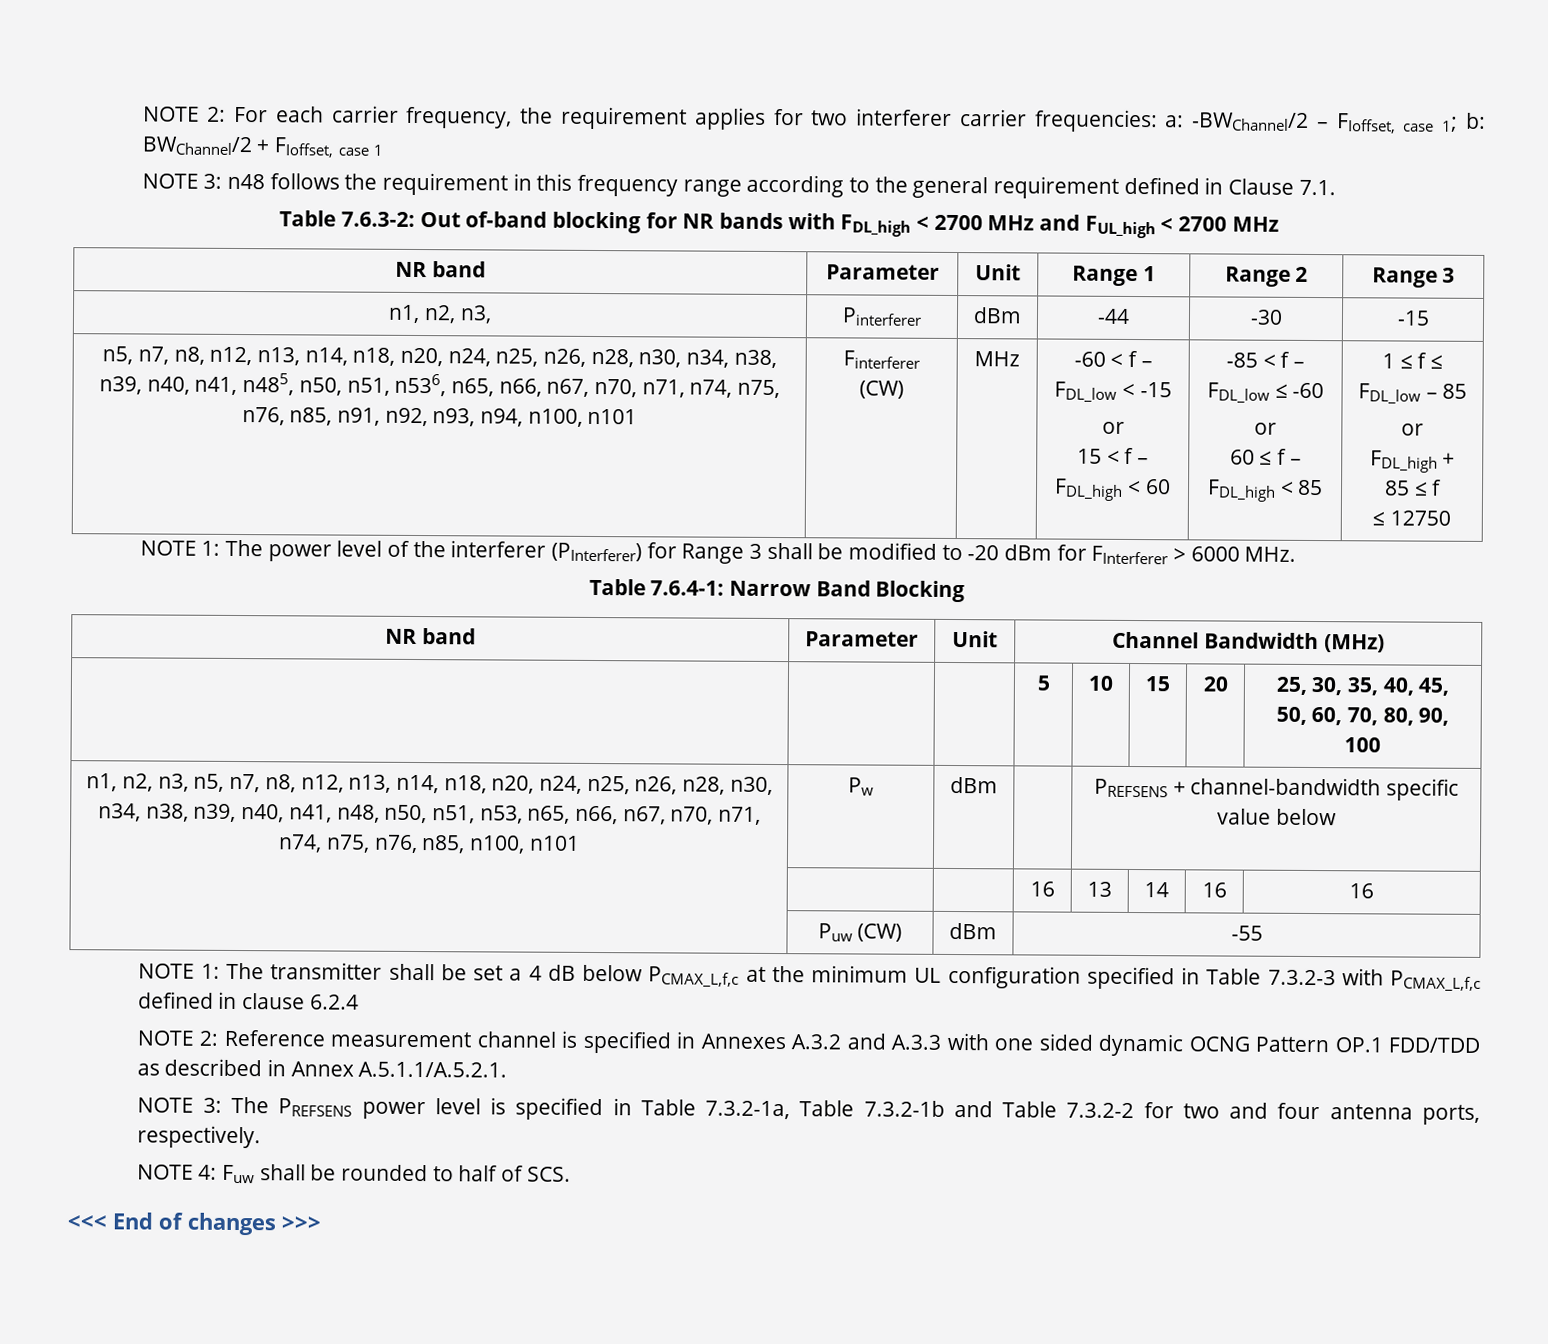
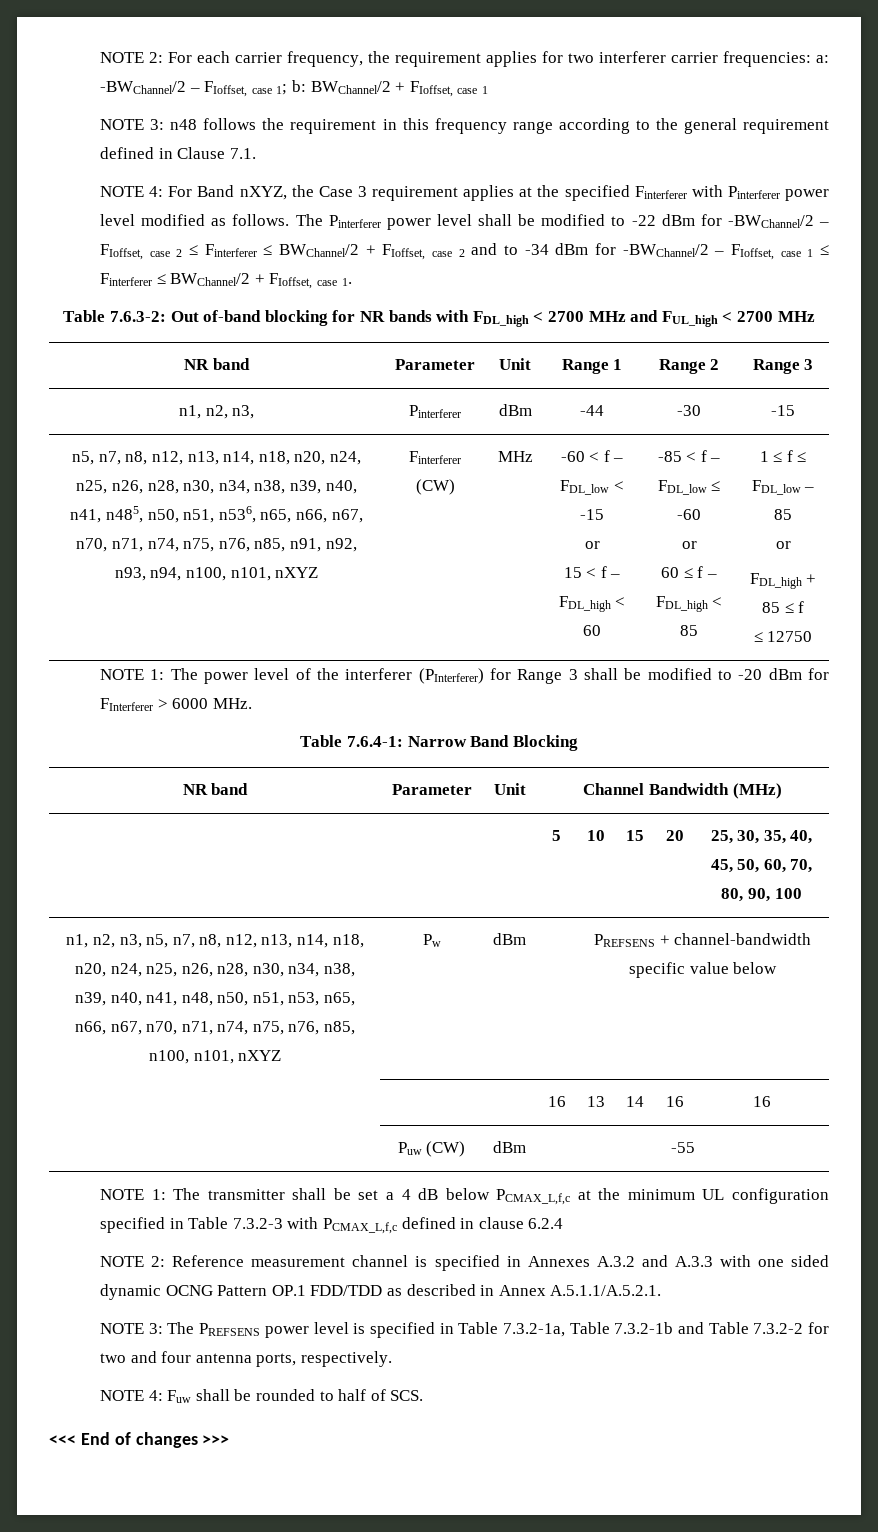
+ NOTE 4: For Band nXYZ, the Case 3 requirement applies at the specified Finterferer with Pinterferer power level modified as follows. The Pinterferer power level shall be modified to -22 dBm for -BWChannel/2 – FIoffset, case 2 ≤ Finterferer ≤ BWChannel/2 + FIoffset, case 2 and to -34 dBm for -BWChannel/2 – FIoffset, case 1 ≤ Finterferer ≤ BWChannel/2 + FIoffset, case 1.
- n5, n7, n8, n12, n13, n14, n18, n20, n24, n25, n26, n28, n30, n34, n38, n39, n40, n41, n485, n50, n51, n536, n65, n66, n67, n70, n71, n74, n75, n76, n85, n91, n92, n93, n94, n100, n101
+ n5, n7, n8, n12, n13, n14, n18, n20, n24, n25, n26, n28, n30, n34, n38, n39, n40, n41, n485, n50, n51, n536, n65, n66, n67, n70, n71, n74, n75, n76, n85, n91, n92, n93, n94, n100, n101, nXYZ
- n1, n2, n3, n5, n7, n8, n12, n13, n14, n18, n20, n24, n25, n26, n28, n30, n34, n38, n39, n40, n41, n48, n50, n51, n53, n65, n66, n67, n70, n71, n74, n75, n76, n85, n100, n101
+ n1, n2, n3, n5, n7, n8, n12, n13, n14, n18, n20, n24, n25, n26, n28, n30, n34, n38, n39, n40, n41, n48, n50, n51, n53, n65, n66, n67, n70, n71, n74, n75, n76, n85, n100, n101, nXYZ

